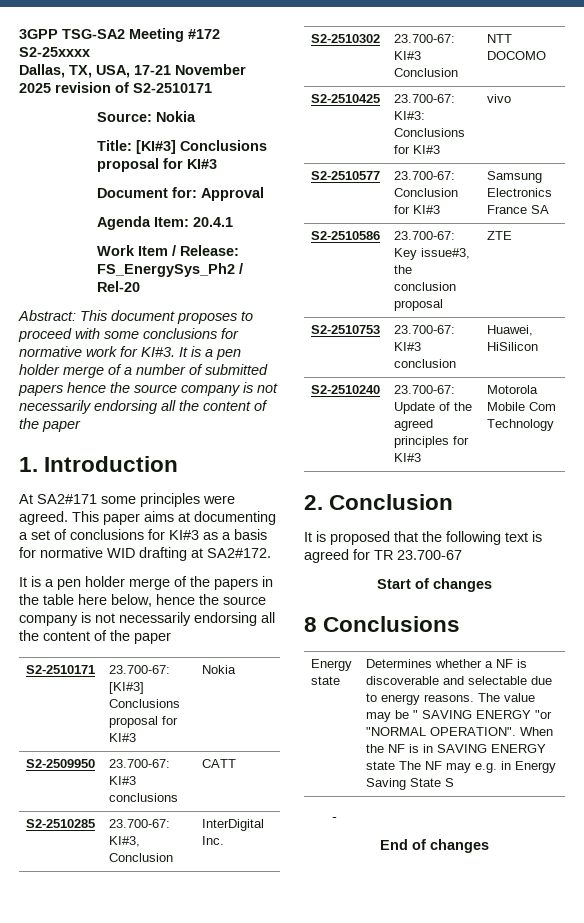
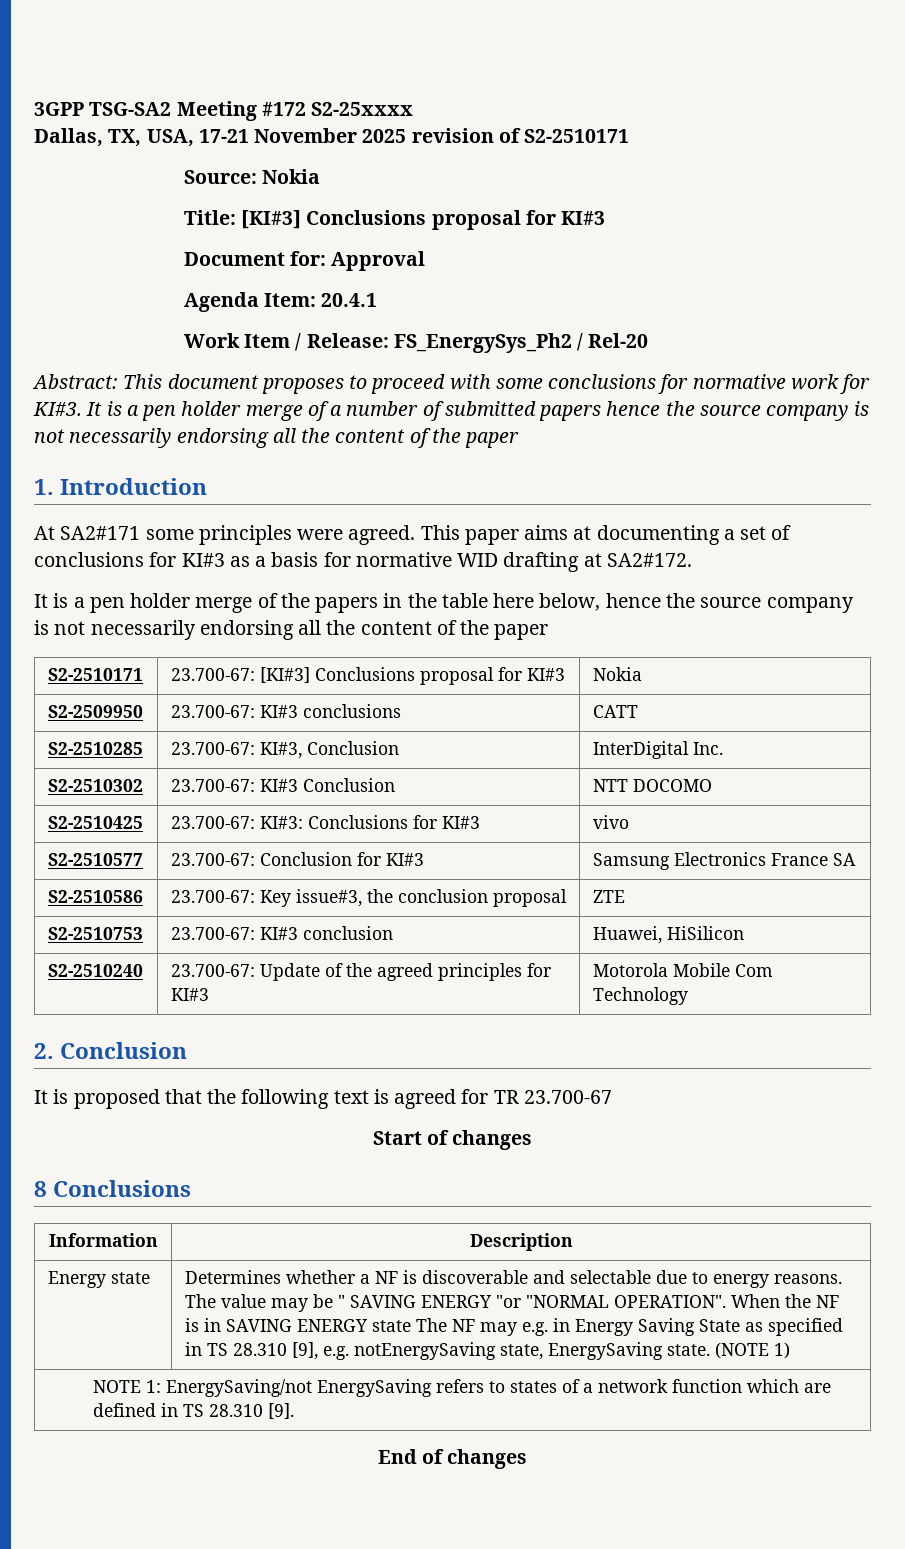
+ Information | Description
- When the NF is in SAVING ENERGY state The NF may e.g. in Energy Saving State S
- -
+ When the NF is in SAVING ENERGY state The NF may e.g. in Energy Saving State as specified in TS 28.310 [9], e.g. notEnergySaving state, EnergySaving state. (NOTE 1)
+ NOTE 1: EnergySaving/not EnergySaving refers to states of a network function which are defined in TS 28.310 [9].

